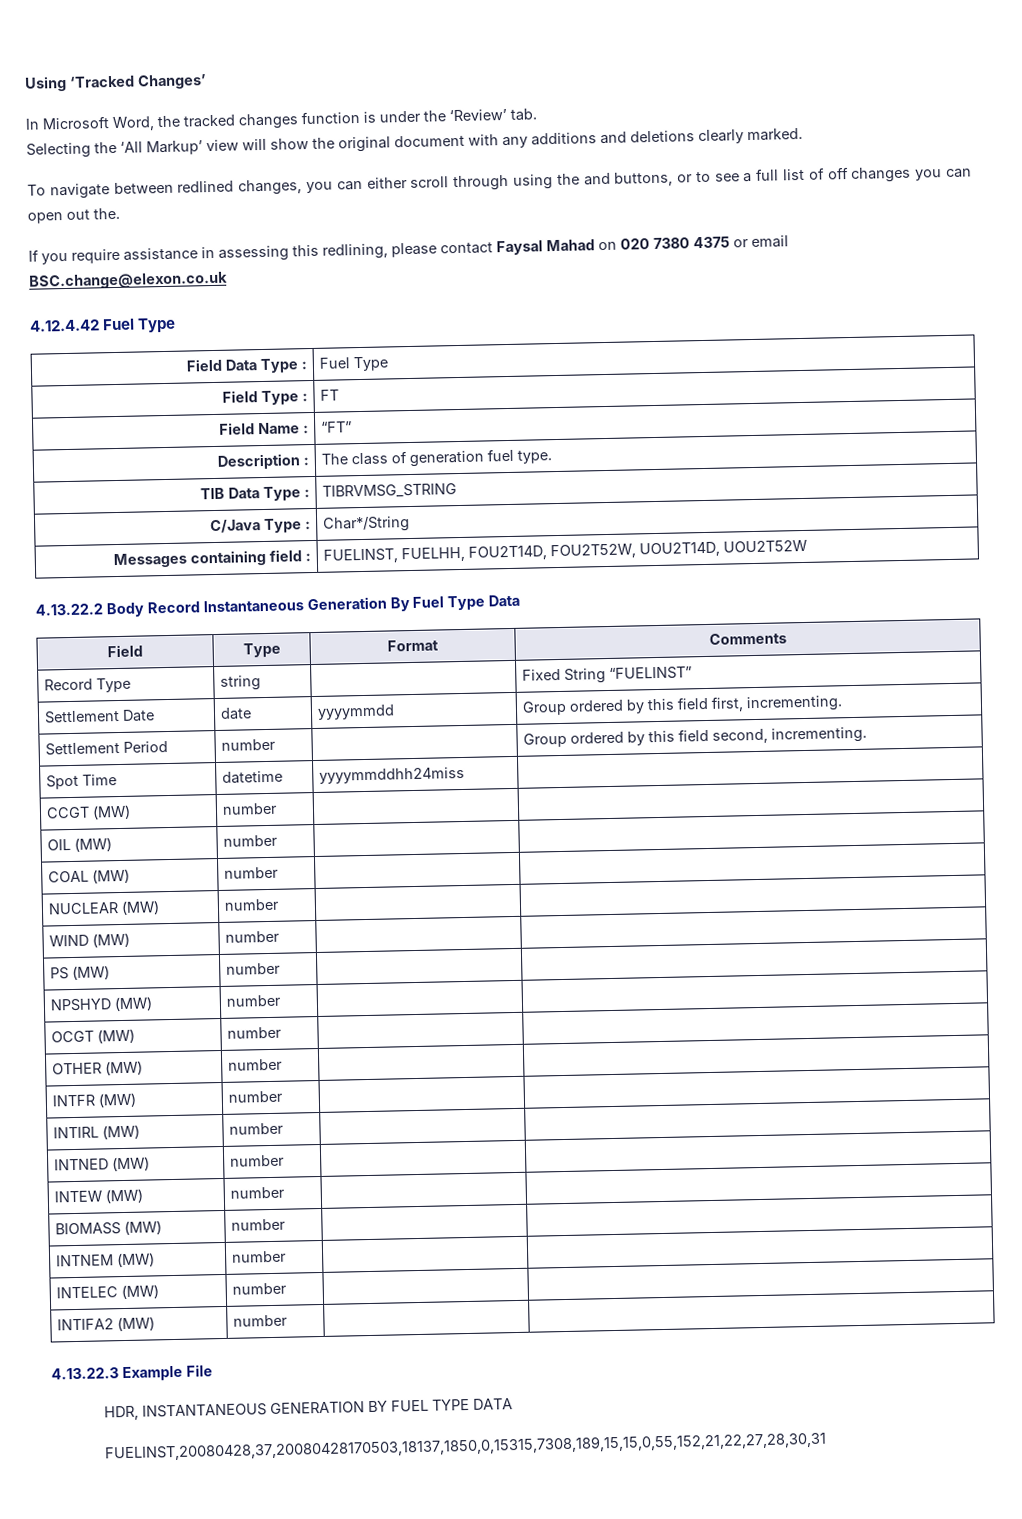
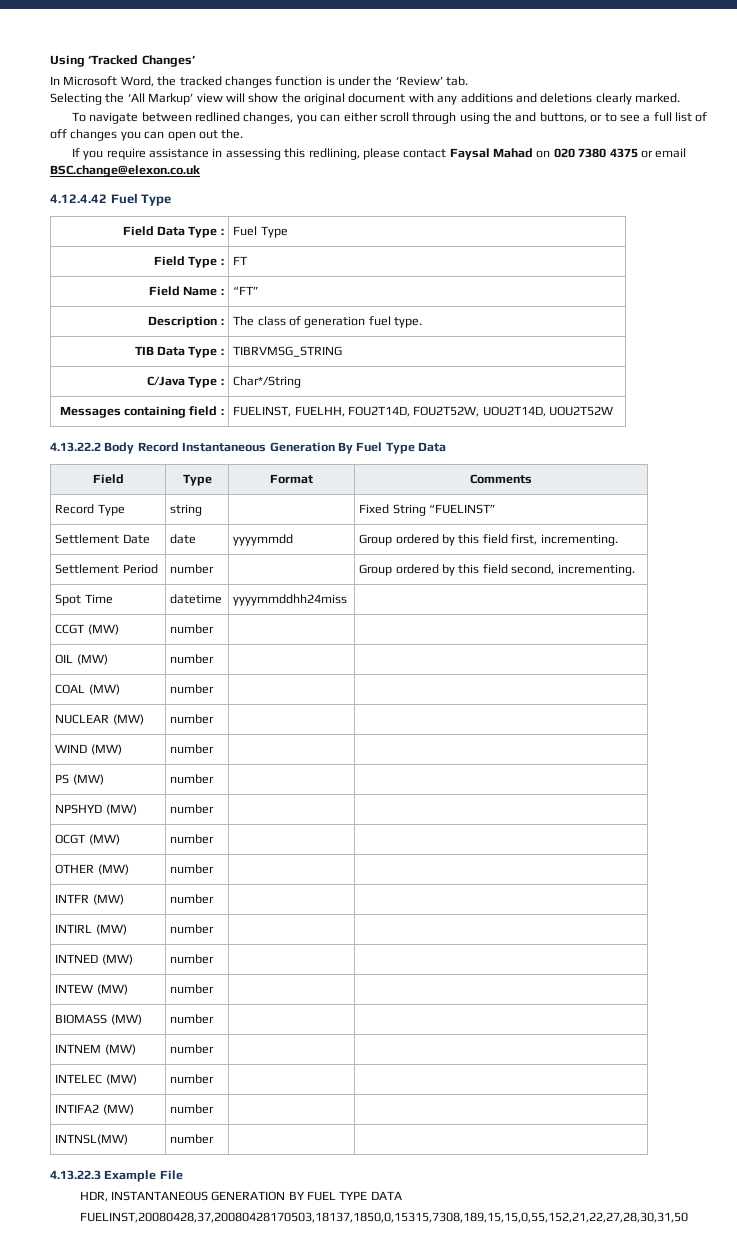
+ INTNSL(MW) | number | |
- FUELINST,20080428,37,20080428170503,18137,1850,0,15315,7308,189,15,15,0,55,152,21,22,27,28,30,31
+ FUELINST,20080428,37,20080428170503,18137,1850,0,15315,7308,189,15,15,0,55,152,21,22,27,28,30,31,50

